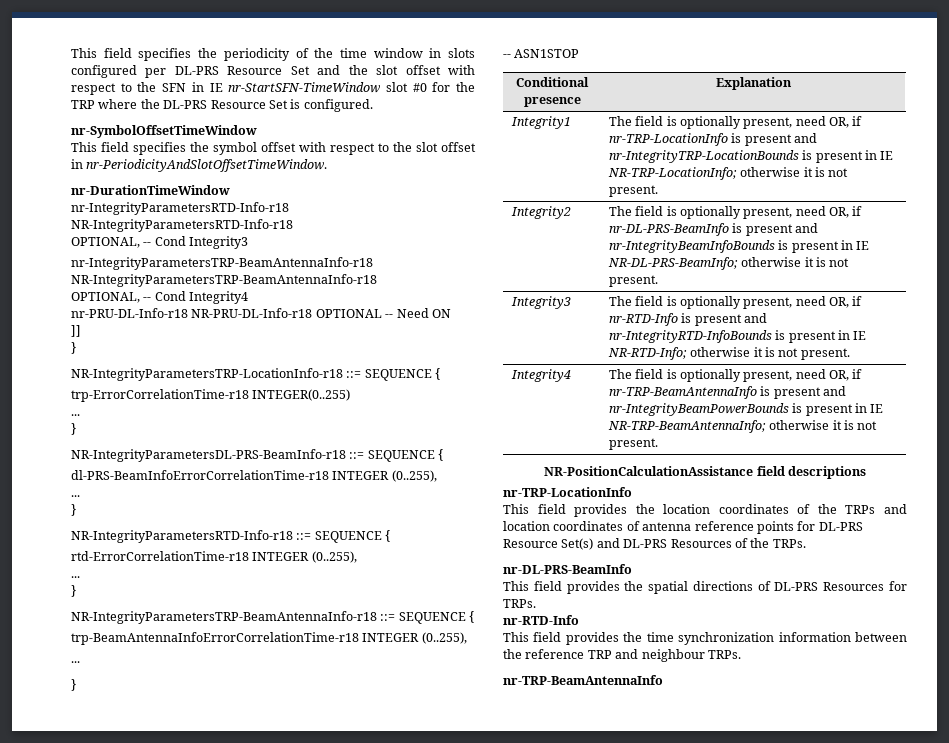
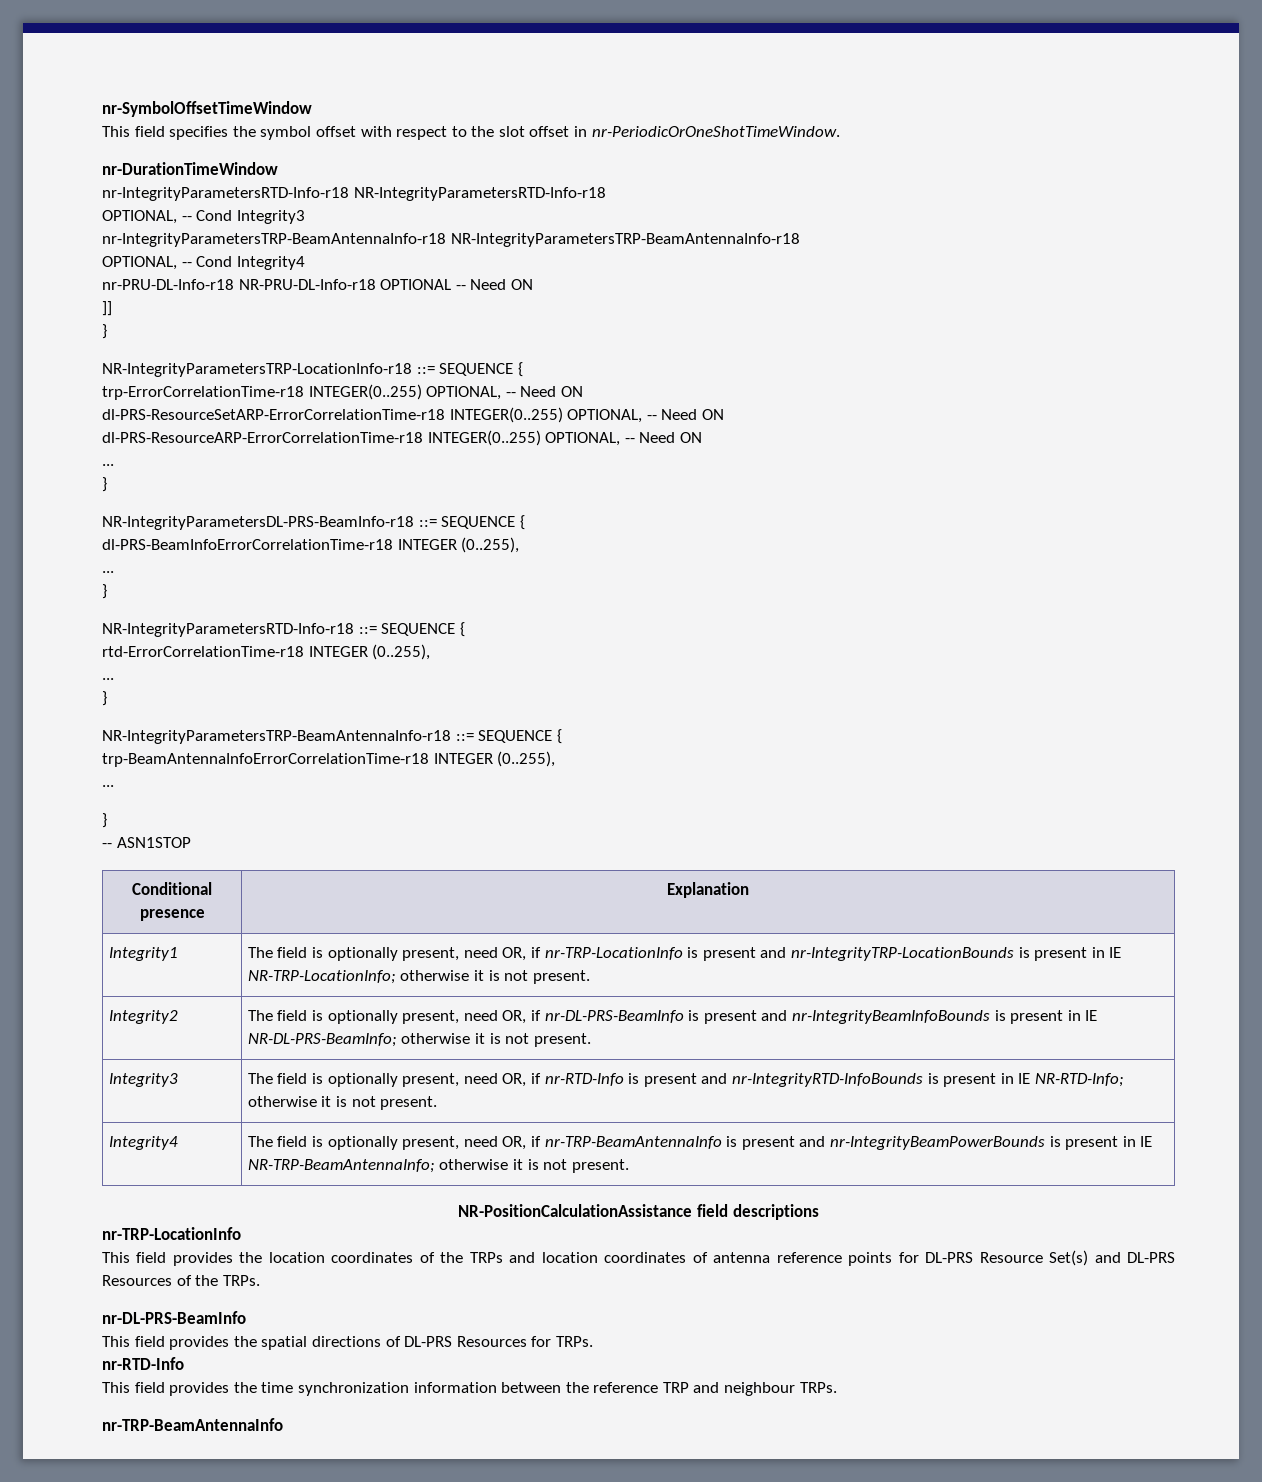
- This field specifies the periodicity of the time window in slots configured per DL-PRS Resource Set and the slot offset with respect to the SFN in IE nr-StartSFN-TimeWindow slot #0 for the TRP where the DL-PRS Resource Set is configured.
- This field specifies the symbol offset with respect to the slot offset in nr-PeriodicityAndSlotOffsetTimeWindow.
+ This field specifies the symbol offset with respect to the slot offset in nr-PeriodicOrOneShotTimeWindow.
- trp-ErrorCorrelationTime-r18 INTEGER(0..255)
+ trp-ErrorCorrelationTime-r18 INTEGER(0..255) OPTIONAL, -- Need ON
+ dl-PRS-ResourceSetARP-ErrorCorrelationTime-r18 INTEGER(0..255) OPTIONAL, -- Need ON
+ dl-PRS-ResourceARP-ErrorCorrelationTime-r18 INTEGER(0..255) OPTIONAL, -- Need ON

